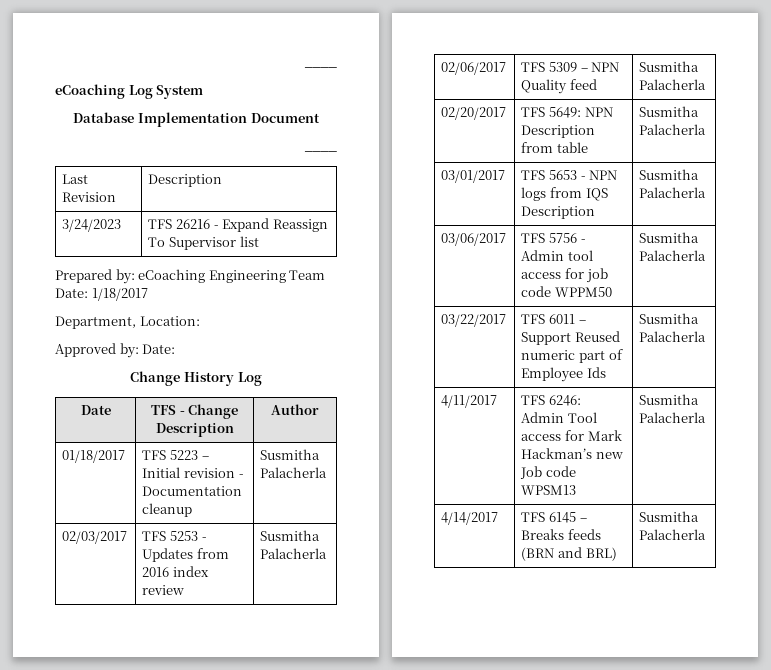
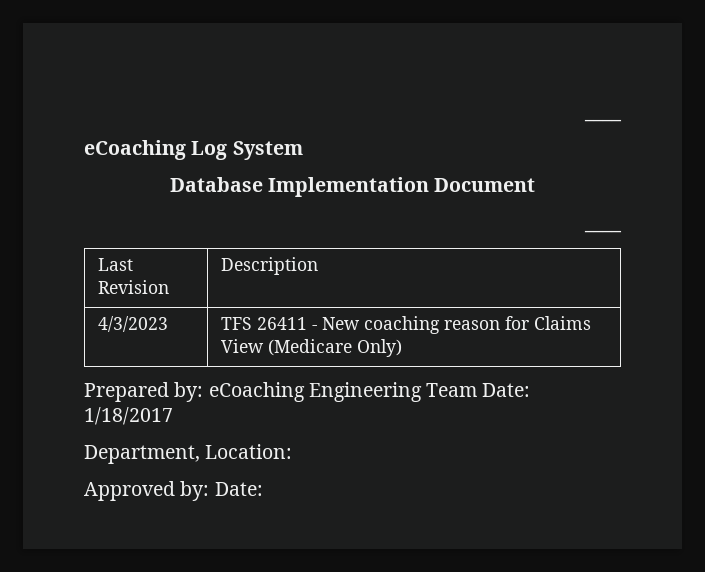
- 3/24/2023 | TFS 26216 - Expand Reassign To Supervisor list
+ 4/3/2023 | TFS 26411 - New coaching reason for Claims View (Medicare Only)
- Change History Log
- Date | TFS - Change Description | Author
- 01/18/2017 | TFS 5223 – Initial revision - Documentation cleanup | Susmitha Palacherla
- 02/03/2017 | TFS 5253 - Updates from 2016 index review | Susmitha Palacherla
- 02/06/2017 | TFS 5309 – NPN Quality feed | Susmitha Palacherla
- 02/20/2017 | TFS 5649: NPN Description from table | Susmitha Palacherla
- 03/01/2017 | TFS 5653 - NPN logs from IQS Description | Susmitha Palacherla
- 03/06/2017 | TFS 5756 - Admin tool access for job code WPPM50 | Susmitha Palacherla
- 03/22/2017 | TFS 6011 – Support Reused numeric part of Employee Ids | Susmitha Palacherla
- 4/11/2017 | TFS 6246: Admin Tool access for Mark Hackman’s new Job code WPSM13 | Susmitha Palacherla
- 4/14/2017 | TFS 6145 – Breaks feeds (BRN and BRL) | Susmitha Palacherla

